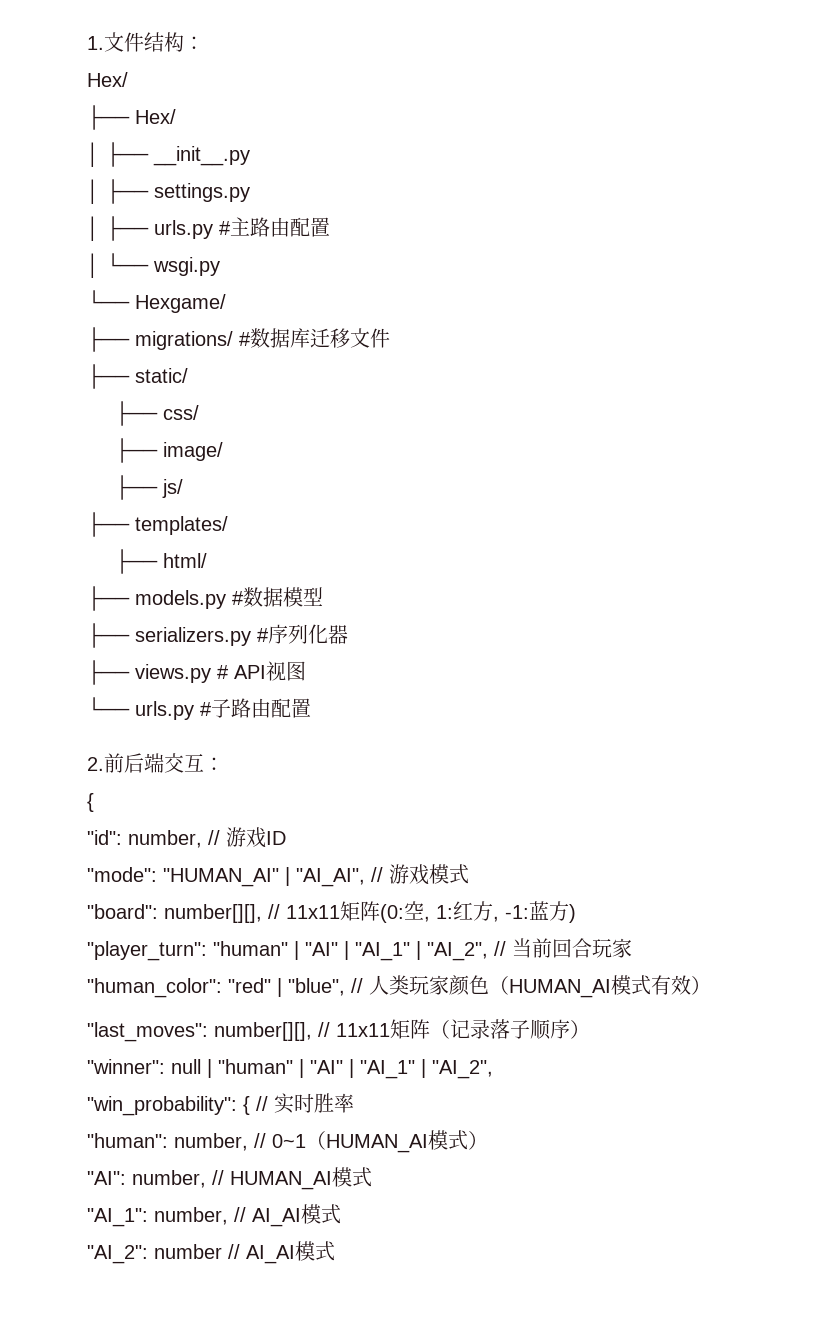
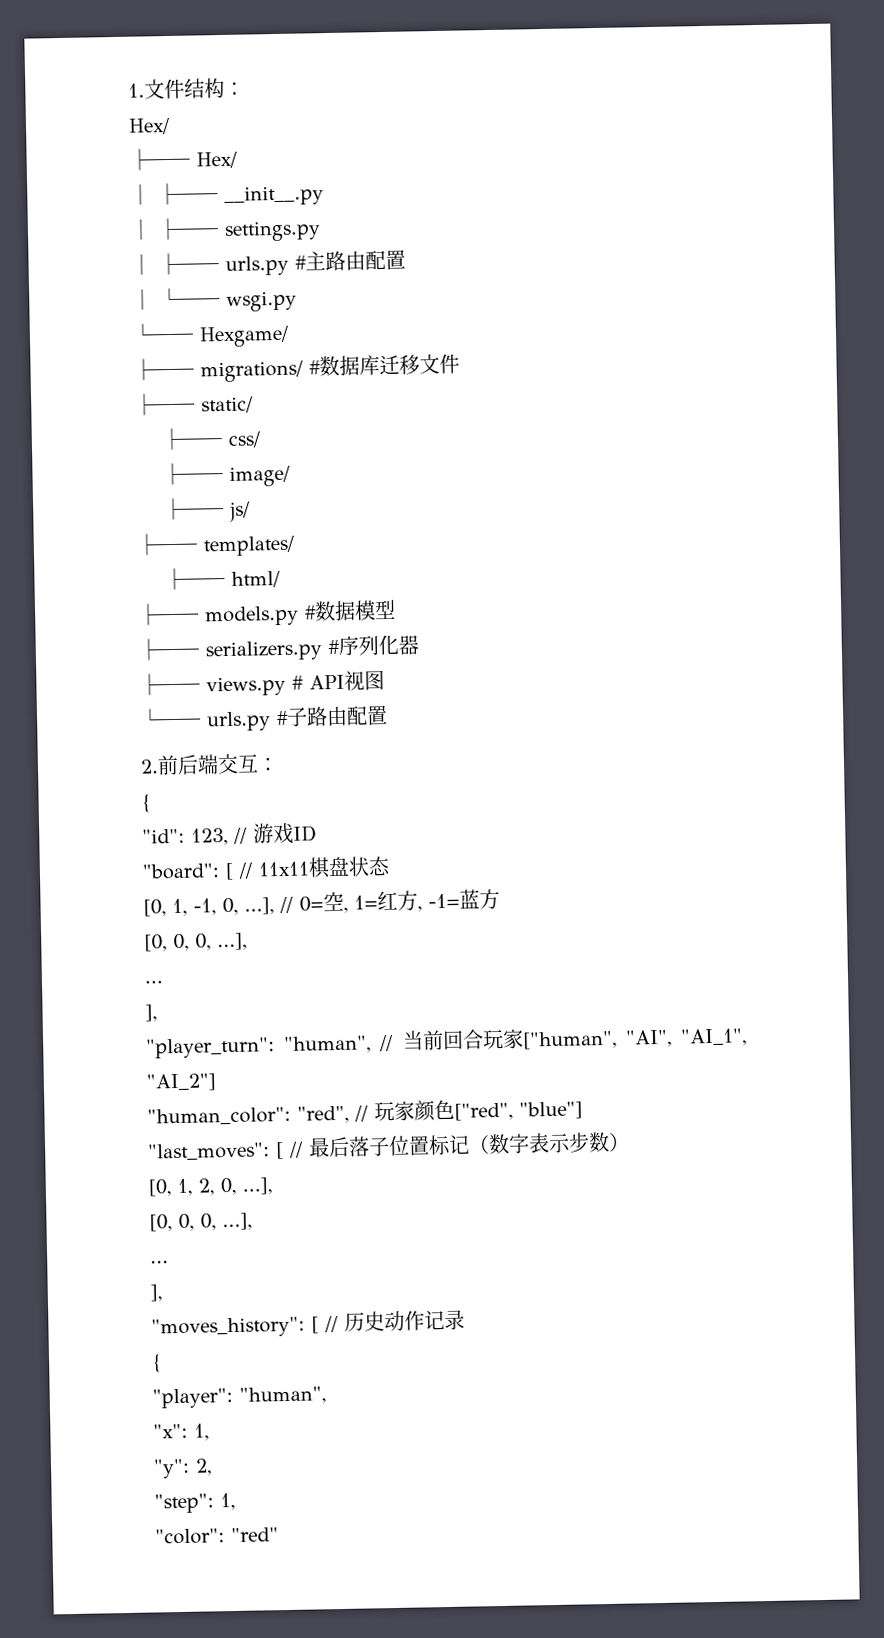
- "id": number, // 游戏ID
+ "id": 123, // 游戏ID
- "mode": "HUMAN_AI" | "AI_AI", // 游戏模式
- "board": number[][], // 11x11矩阵(0:空, 1:红方, -1:蓝方)
- "player_turn": "human" | "AI" | "AI_1" | "AI_2", // 当前回合玩家
- "human_color": "red" | "blue", // 人类玩家颜色（HUMAN_AI模式有效）
- "last_moves": number[][], // 11x11矩阵（记录落子顺序）
- "winner": null | "human" | "AI" | "AI_1" | "AI_2",
- "win_probability": { // 实时胜率
- "human": number, // 0~1（HUMAN_AI模式）
- "AI": number, // HUMAN_AI模式
- "AI_1": number, // AI_AI模式
- "AI_2": number // AI_AI模式
+ "board": [ // 11x11棋盘状态
+ [0, 1, -1, 0, ...], // 0=空, 1=红方, -1=蓝方
+ [0, 0, 0, ...],
+ ...
+ ],
+ "player_turn": "human", // 当前回合玩家["human", "AI", "AI_1", "AI_2"]
+ "human_color": "red", // 玩家颜色["red", "blue"]
+ "last_moves": [ // 最后落子位置标记（数字表示步数）
+ [0, 1, 2, 0, ...],
+ [0, 0, 0, ...],
+ ...
+ ],
+ "moves_history": [ // 历史动作记录
+ {
+ "player": "human",
+ "x": 1,
+ "y": 2,
+ "step": 1,
+ "color": "red"

